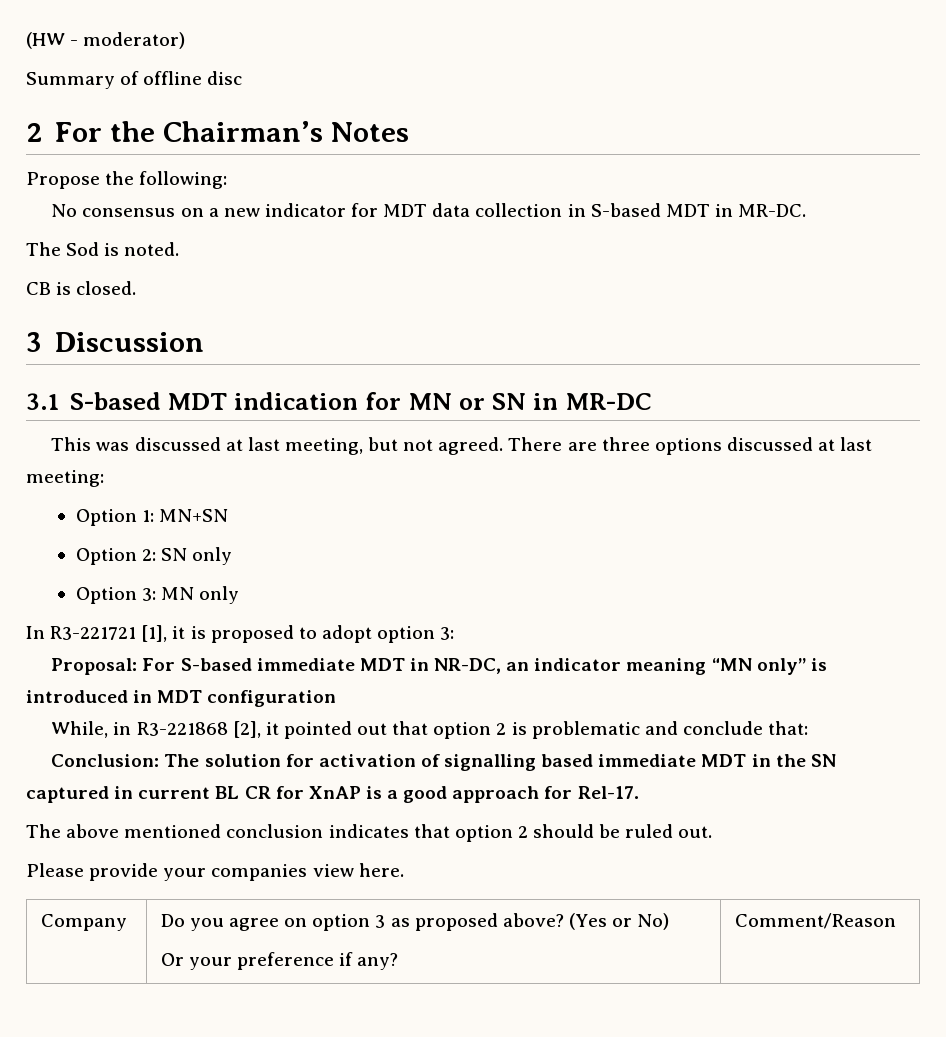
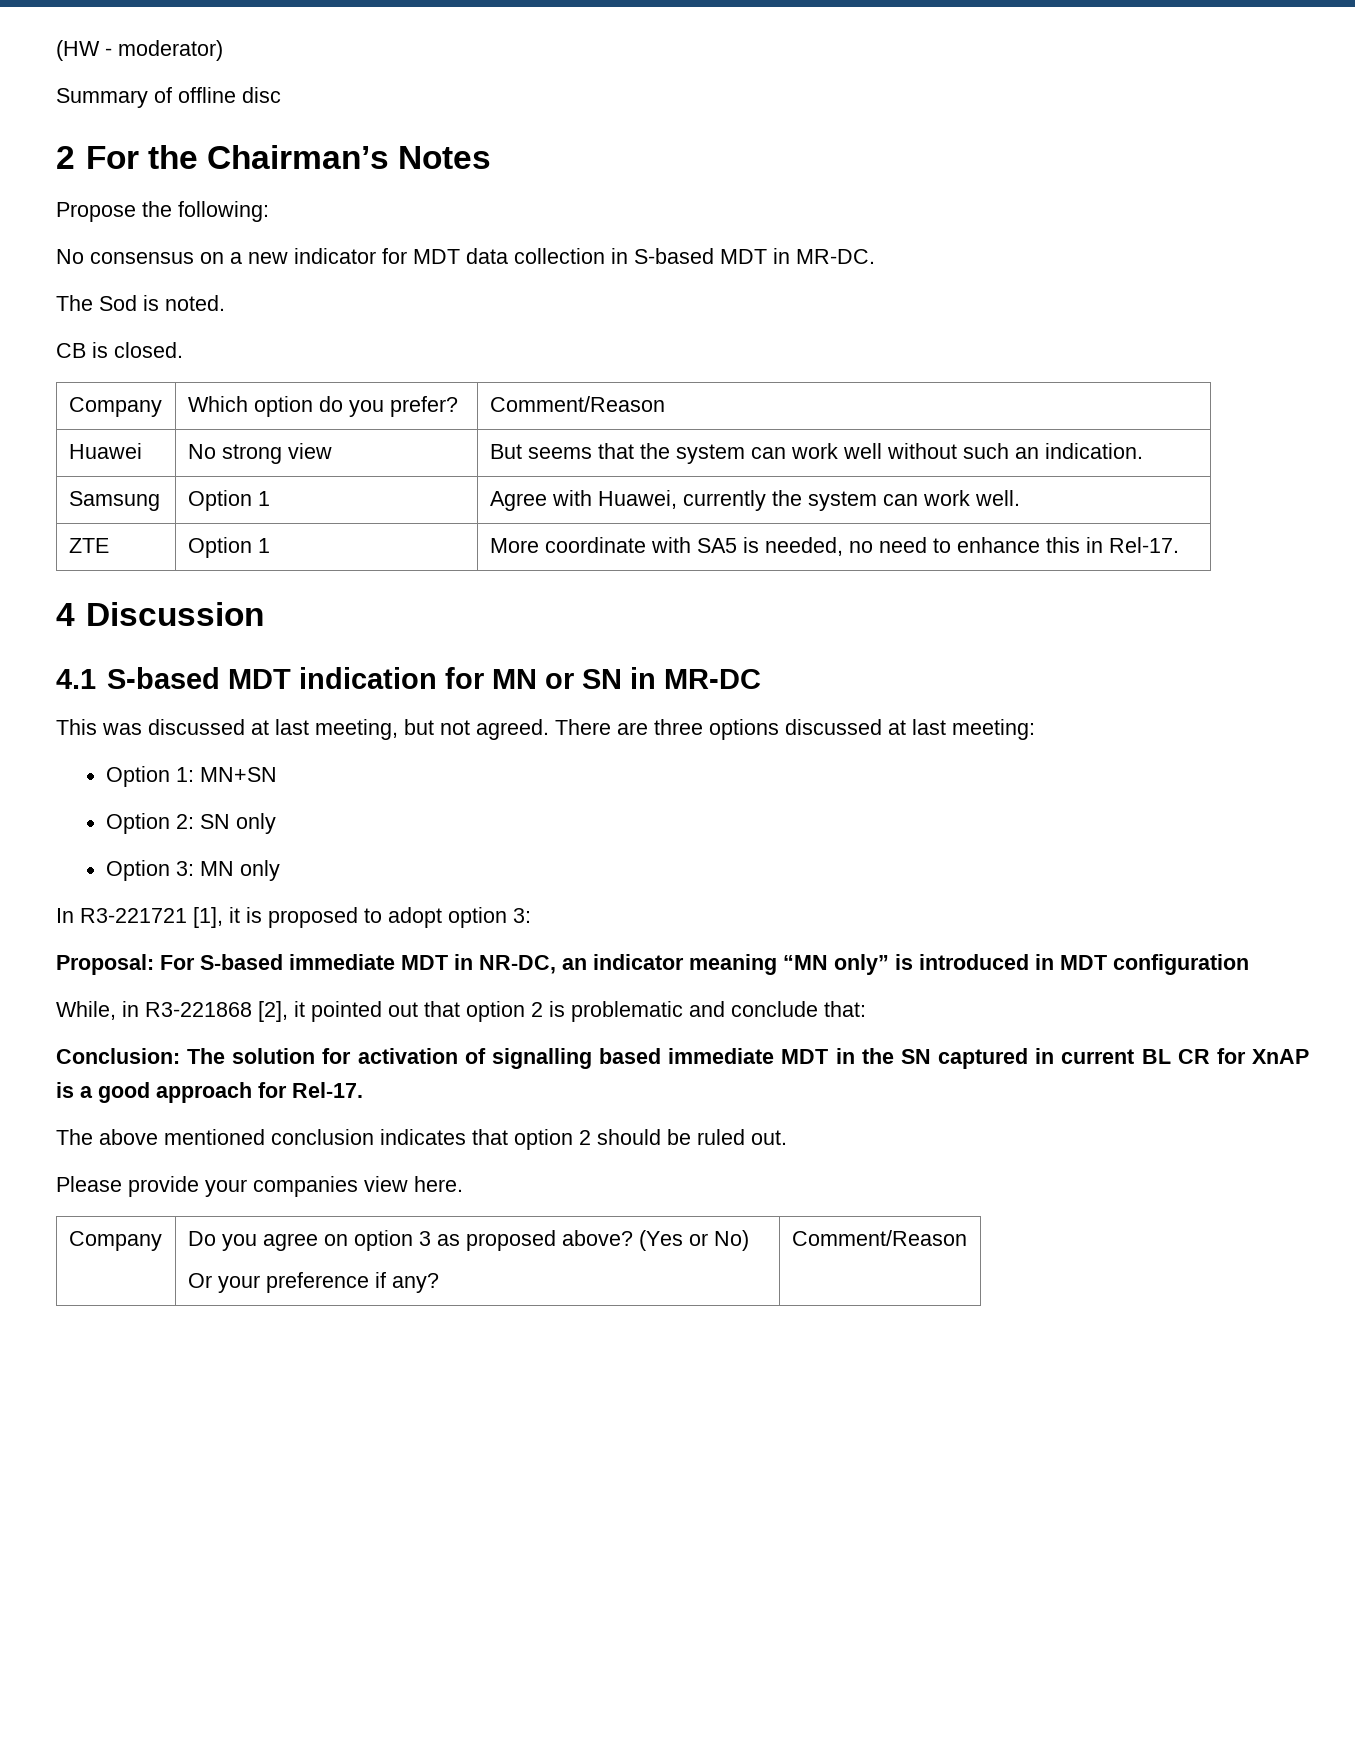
- 3 Discussion
+ Company | Which option do you prefer? | Comment/Reason
+ Huawei | No strong view | But seems that the system can work well without such an indication.
+ Samsung | Option 1 | Agree with Huawei, currently the system can work well.
+ ZTE | Option 1 | More coordinate with SA5 is needed, no need to enhance this in Rel-17.
+ 4 Discussion
- 3.1 S-based MDT indication for MN or SN in MR-DC
+ 4.1 S-based MDT indication for MN or SN in MR-DC

